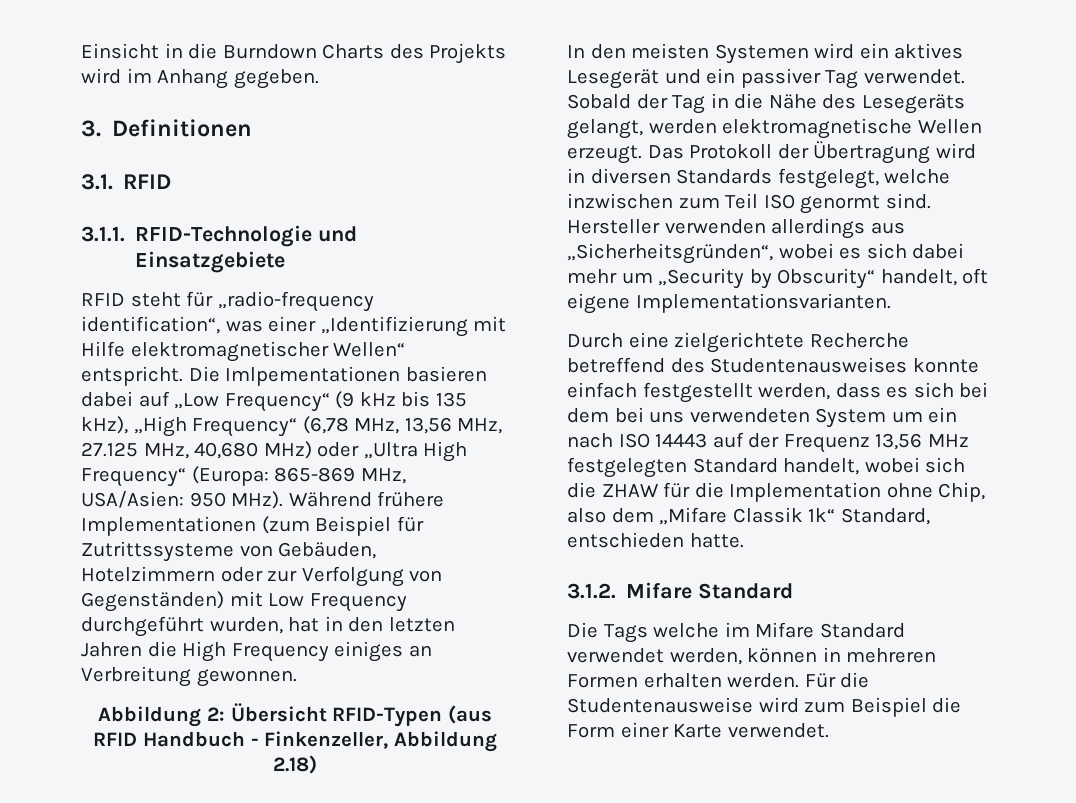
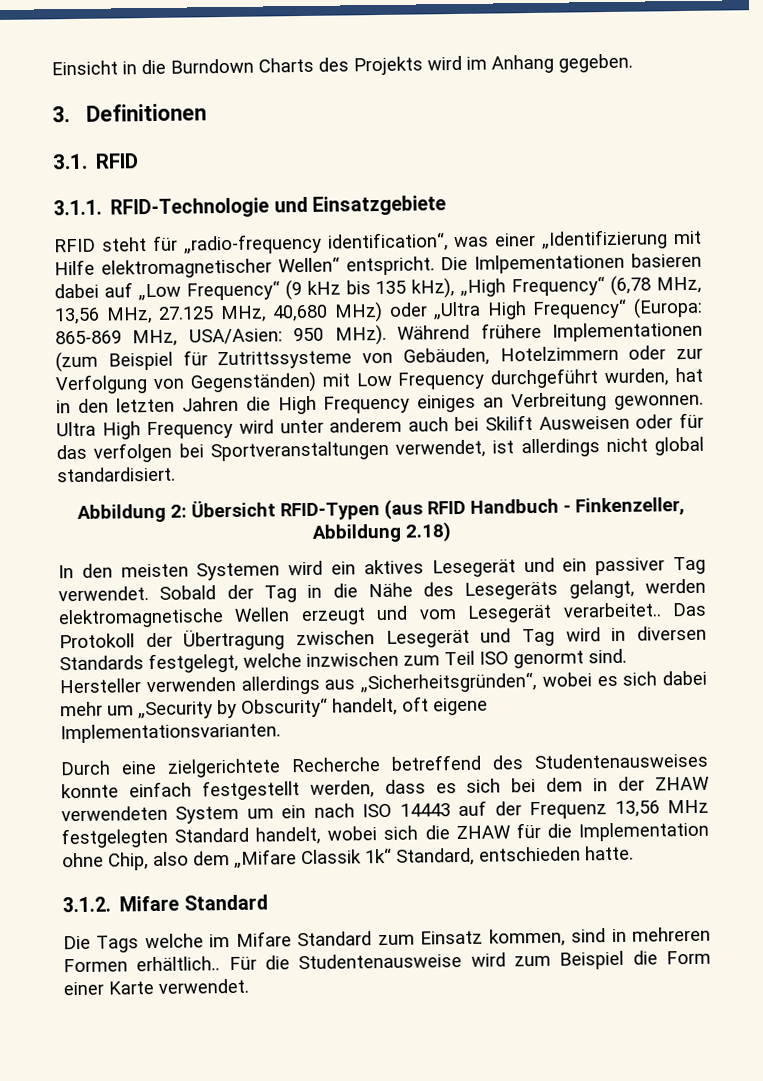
+ Ultra High Frequency wird unter anderem auch bei Skilift Ausweisen oder für das verfolgen bei Sportveranstaltungen verwendet, ist allerdings nicht global standardisiert.
- Sobald der Tag in die Nähe des Lesegeräts gelangt, werden elektromagnetische Wellen erzeugt. Das Protokoll der Übertragung wird in diversen Standards festgelegt, welche inzwischen zum Teil ISO genormt sind.
+ Sobald der Tag in die Nähe des Lesegeräts gelangt, werden elektromagnetische Wellen erzeugt und vom Lesegerät verarbeitet.. Das Protokoll der Übertragung zwischen Lesegerät und Tag wird in diversen Standards festgelegt, welche inzwischen zum Teil ISO genormt sind.
- Durch eine zielgerichtete Recherche betreffend des Studentenausweises konnte einfach festgestellt werden, dass es sich bei dem bei uns verwendeten System um ein nach ISO 14443 auf der Frequenz 13,56 MHz festgelegten Standard handelt, wobei sich die ZHAW für die Implementation ohne Chip, also dem „Mifare Classik 1k“ Standard, entschieden hatte.
+ Durch eine zielgerichtete Recherche betreffend des Studentenausweises konnte einfach festgestellt werden, dass es sich bei dem in der ZHAW verwendeten System um ein nach ISO 14443 auf der Frequenz 13,56 MHz festgelegten Standard handelt, wobei sich die ZHAW für die Implementation ohne Chip, also dem „Mifare Classik 1k“ Standard, entschieden hatte.
- Die Tags welche im Mifare Standard verwendet werden, können in mehreren Formen erhalten werden.
+ Die Tags welche im Mifare Standard zum Einsatz kommen, sind in mehreren Formen erhältlich..

